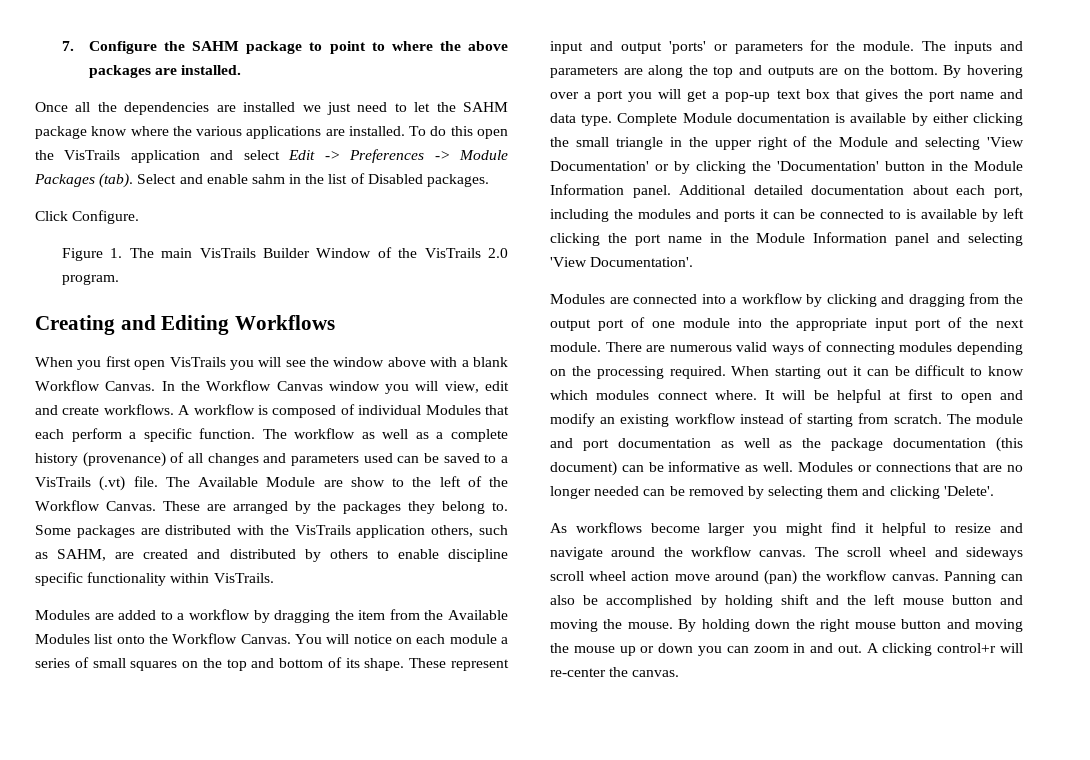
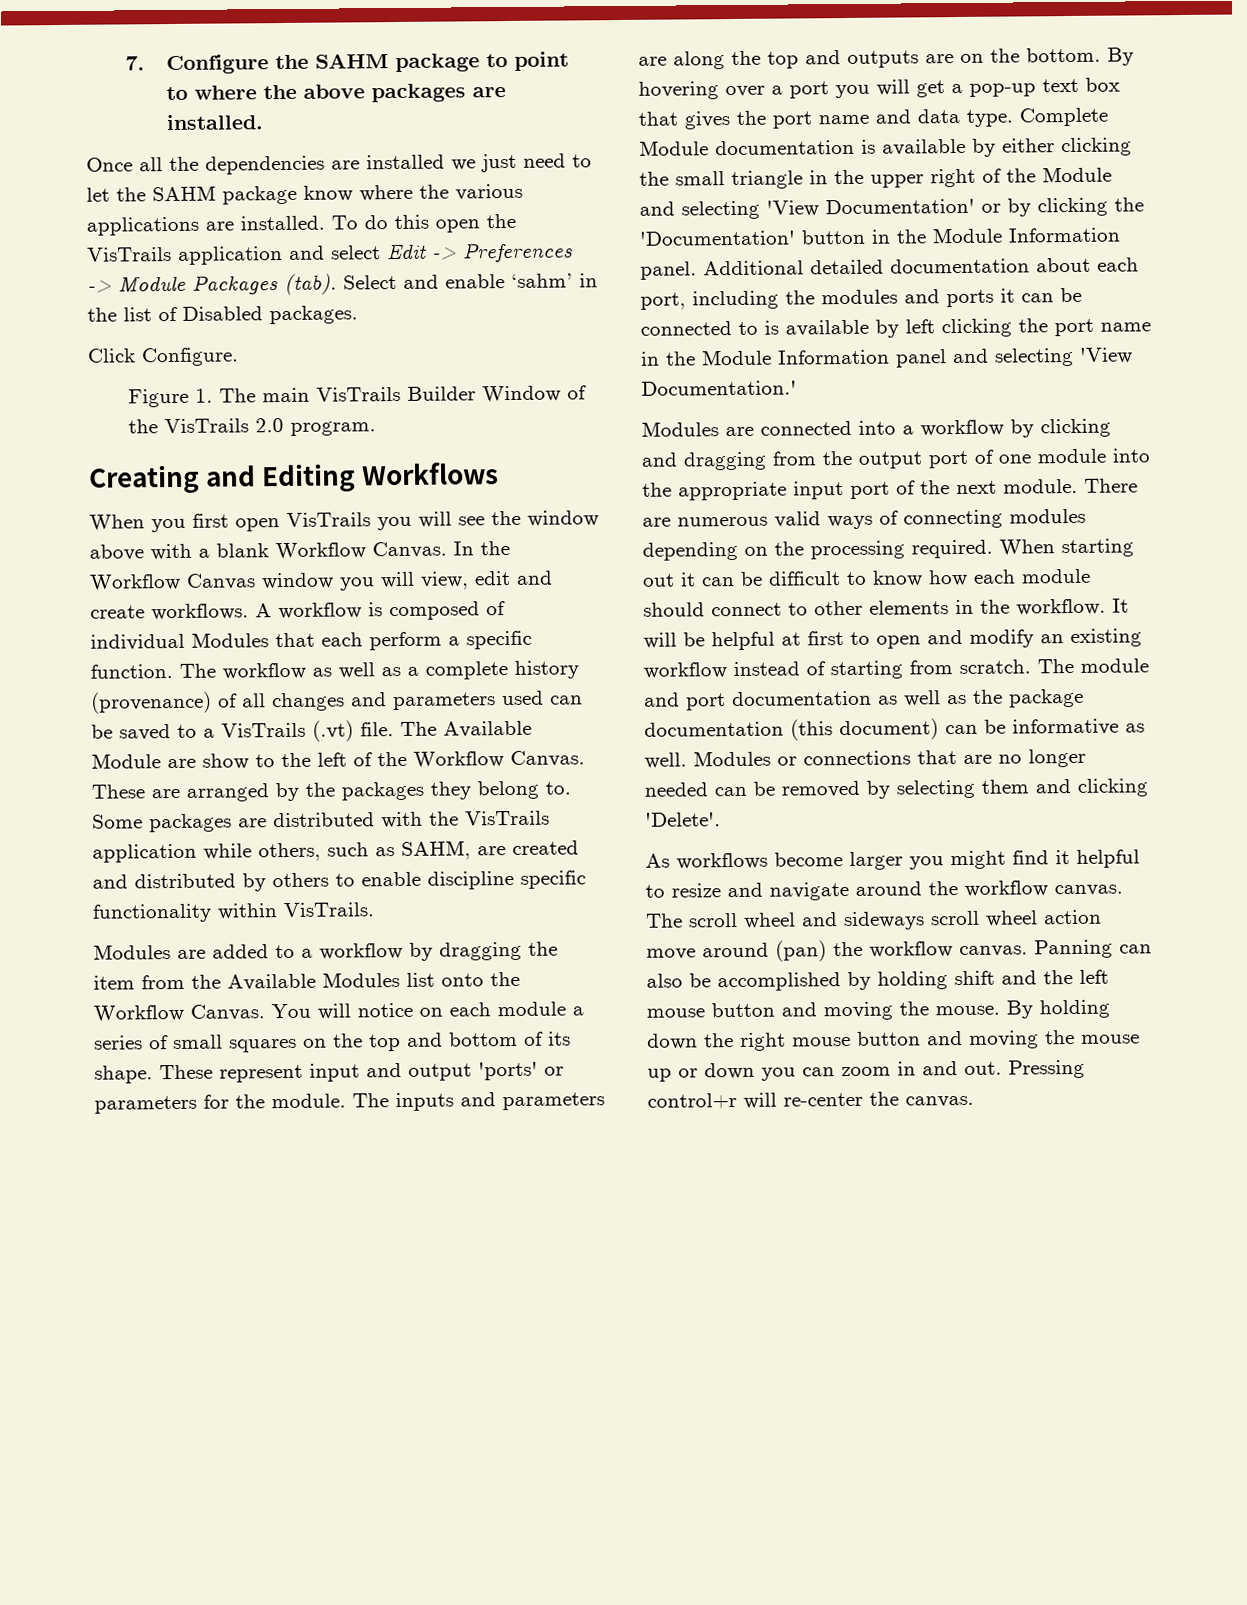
- Select and enable sahm in the list of Disabled packages.
+ Select and enable ‘sahm’ in the list of Disabled packages.
- Some packages are distributed with the VisTrails application others, such as SAHM, are created and distributed by others to enable discipline specific functionality within VisTrails.
+ Some packages are distributed with the VisTrails application while others, such as SAHM, are created and distributed by others to enable discipline specific functionality within VisTrails.
- Additional detailed documentation about each port, including the modules and ports it can be connected to is available by left clicking the port name in the Module Information panel and selecting 'View Documentation'.
+ Additional detailed documentation about each port, including the modules and ports it can be connected to is available by left clicking the port name in the Module Information panel and selecting 'View Documentation.'
- When starting out it can be difficult to know which modules connect where.
+ When starting out it can be difficult to know how each module should connect to other elements in the workflow.
- A clicking control+r will re-center the canvas.
+ Pressing control+r will re-center the canvas.

